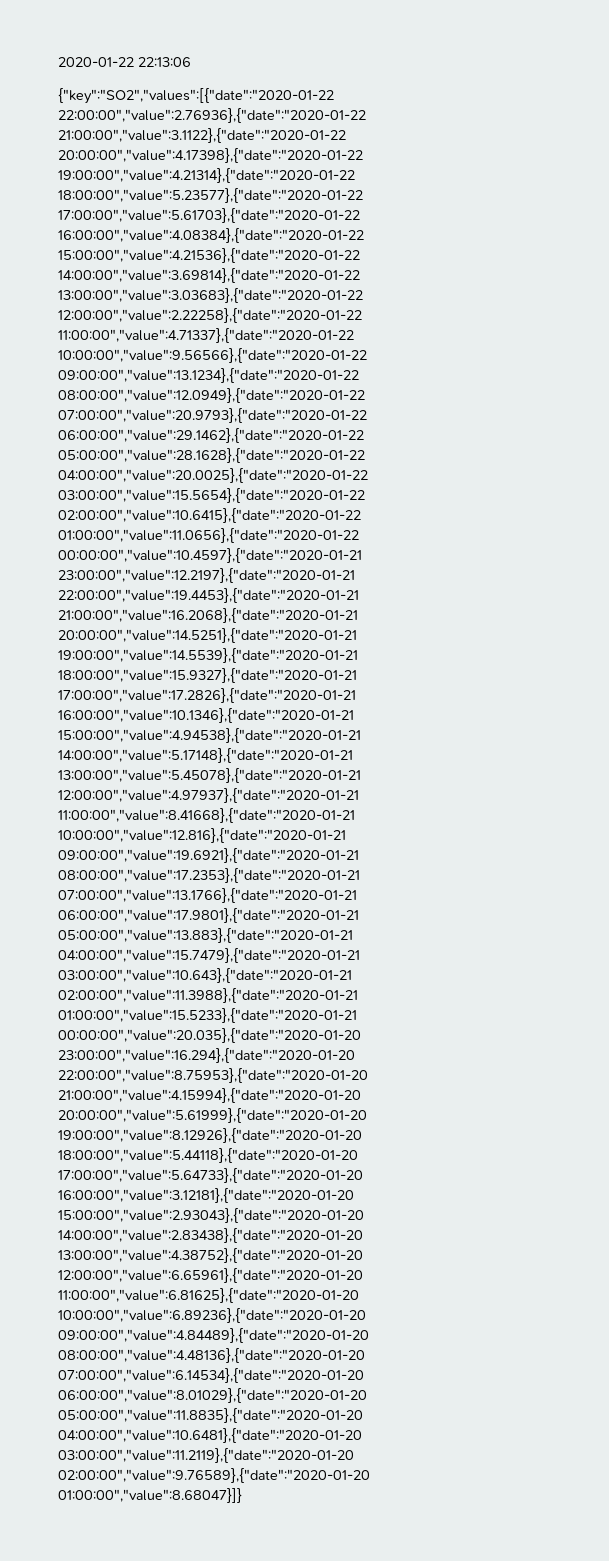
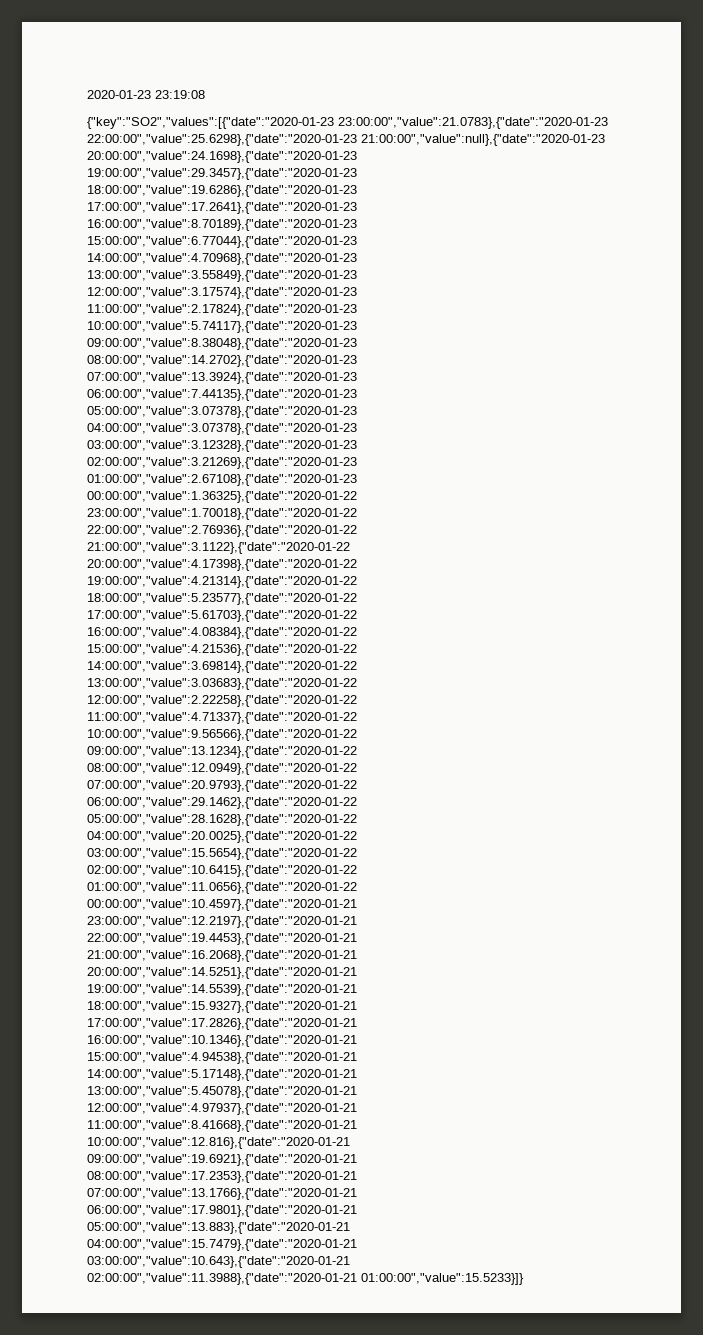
- 2020-01-22 22:13:06
- {"key":"SO2","values":[{"date":"2020-01-22 22:00:00","value":2.76936},{"date":"2020-01-22 21:00:00","value":3.1122},{"date":"2020-01-22 20:00:00","value":4.17398},{"date":"2020-01-22 19:00:00","value":4.21314},{"date":"2020-01-22 18:00:00","value":5.23577},{"date":"2020-01-22 17:00:00","value":5.61703},{"date":"2020-01-22 16:00:00","value":4.08384},{"date":"2020-01-22 15:00:00","value":4.21536},{"date":"2020-01-22 14:00:00","value":3.69814},{"date":"2020-01-22 13:00:00","value":3.03683},{"date":"2020-01-22 12:00:00","value":2.22258},{"date":"2020-01-22 11:00:00","value":4.71337},{"date":"2020-01-22 10:00:00","value":9.56566},{"date":"2020-01-22 09:00:00","value":13.1234},{"date":"2020-01-22 08:00:00","value":12.0949},{"date":"2020-01-22 07:00:00","value":20.9793},{"date":"2020-01-22 06:00:00","value":29.1462},{"date":"2020-01-22 05:00:00","value":28.1628},{"date":"2020-01-22 04:00:00","value":20.0025},{"date":"2020-01-22 03:00:00","value":15.5654},{"date":"2020-01-22 02:00:00","value":10.6415},{"date":"2020-01-22 01:00:00","value":11.0656},{"date":"2020-01-22 00:00:00","value":10.4597},{"date":"2020-01-21 23:00:00","value":12.2197},{"date":"2020-01-21 22:00:00","value":19.4453},{"date":"2020-01-21 21:00:00","value":16.2068},{"date":"2020-01-21 20:00:00","value":14.5251},{"date":"2020-01-21 19:00:00","value":14.5539},{"date":"2020-01-21 18:00:00","value":15.9327},{"date":"2020-01-21 17:00:00","value":17.2826},{"date":"2020-01-21 16:00:00","value":10.1346},{"date":"2020-01-21 15:00:00","value":4.94538},{"date":"2020-01-21 14:00:00","value":5.17148},{"date":"2020-01-21 13:00:00","value":5.45078},{"date":"2020-01-21 12:00:00","value":4.97937},{"date":"2020-01-21 11:00:00","value":8.41668},{"date":"2020-01-21 10:00:00","value":12.816},{"date":"2020-01-21 09:00:00","value":19.6921},{"date":"2020-01-21 08:00:00","value":17.2353},{"date":"2020-01-21 07:00:00","value":13.1766},{"date":"2020-01-21 06:00:00","value":17.9801},{"date":"2020-01-21 05:00:00","value":13.883},{"date":"2020-01-21 04:00:00","value":15.7479},{"date":"2020-01-21 03:00:00","value":10.643},{"date":"2020-01-21 02:00:00","value":11.3988},{"date":"2020-01-21 01:00:00","value":15.5233},{"date":"2020-01-21 00:00:00","value":20.035},{"date":"2020-01-20 23:00:00","value":16.294},{"date":"2020-01-20 22:00:00","value":8.75953},{"date":"2020-01-20 21:00:00","value":4.15994},{"date":"2020-01-20 20:00:00","value":5.61999},{"date":"2020-01-20 19:00:00","value":8.12926},{"date":"2020-01-20 18:00:00","value":5.44118},{"date":"2020-01-20 17:00:00","value":5.64733},{"date":"2020-01-20 16:00:00","value":3.12181},{"date":"2020-01-20 15:00:00","value":2.93043},{"date":"2020-01-20 14:00:00","value":2.83438},{"date":"2020-01-20 13:00:00","value":4.38752},{"date":"2020-01-20 12:00:00","value":6.65961},{"date":"2020-01-20 11:00:00","value":6.81625},{"date":"2020-01-20 10:00:00","value":6.89236},{"date":"2020-01-20 09:00:00","value":4.84489},{"date":"2020-01-20 08:00:00","value":4.48136},{"date":"2020-01-20 07:00:00","value":6.14534},{"date":"2020-01-20 06:00:00","value":8.01029},{"date":"2020-01-20 05:00:00","value":11.8835},{"date":"2020-01-20 04:00:00","value":10.6481},{"date":"2020-01-20 03:00:00","value":11.2119},{"date":"2020-01-20 02:00:00","value":9.76589},{"date":"2020-01-20 01:00:00","value":8.68047}]}
+ 2020-01-23 23:19:08
+ {"key":"SO2","values":[{"date":"2020-01-23 23:00:00","value":21.0783},{"date":"2020-01-23 22:00:00","value":25.6298},{"date":"2020-01-23 21:00:00","value":null},{"date":"2020-01-23 20:00:00","value":24.1698},{"date":"2020-01-23 19:00:00","value":29.3457},{"date":"2020-01-23 18:00:00","value":19.6286},{"date":"2020-01-23 17:00:00","value":17.2641},{"date":"2020-01-23 16:00:00","value":8.70189},{"date":"2020-01-23 15:00:00","value":6.77044},{"date":"2020-01-23 14:00:00","value":4.70968},{"date":"2020-01-23 13:00:00","value":3.55849},{"date":"2020-01-23 12:00:00","value":3.17574},{"date":"2020-01-23 11:00:00","value":2.17824},{"date":"2020-01-23 10:00:00","value":5.74117},{"date":"2020-01-23 09:00:00","value":8.38048},{"date":"2020-01-23 08:00:00","value":14.2702},{"date":"2020-01-23 07:00:00","value":13.3924},{"date":"2020-01-23 06:00:00","value":7.44135},{"date":"2020-01-23 05:00:00","value":3.07378},{"date":"2020-01-23 04:00:00","value":3.07378},{"date":"2020-01-23 03:00:00","value":3.12328},{"date":"2020-01-23 02:00:00","value":3.21269},{"date":"2020-01-23 01:00:00","value":2.67108},{"date":"2020-01-23 00:00:00","value":1.36325},{"date":"2020-01-22 23:00:00","value":1.70018},{"date":"2020-01-22 22:00:00","value":2.76936},{"date":"2020-01-22 21:00:00","value":3.1122},{"date":"2020-01-22 20:00:00","value":4.17398},{"date":"2020-01-22 19:00:00","value":4.21314},{"date":"2020-01-22 18:00:00","value":5.23577},{"date":"2020-01-22 17:00:00","value":5.61703},{"date":"2020-01-22 16:00:00","value":4.08384},{"date":"2020-01-22 15:00:00","value":4.21536},{"date":"2020-01-22 14:00:00","value":3.69814},{"date":"2020-01-22 13:00:00","value":3.03683},{"date":"2020-01-22 12:00:00","value":2.22258},{"date":"2020-01-22 11:00:00","value":4.71337},{"date":"2020-01-22 10:00:00","value":9.56566},{"date":"2020-01-22 09:00:00","value":13.1234},{"date":"2020-01-22 08:00:00","value":12.0949},{"date":"2020-01-22 07:00:00","value":20.9793},{"date":"2020-01-22 06:00:00","value":29.1462},{"date":"2020-01-22 05:00:00","value":28.1628},{"date":"2020-01-22 04:00:00","value":20.0025},{"date":"2020-01-22 03:00:00","value":15.5654},{"date":"2020-01-22 02:00:00","value":10.6415},{"date":"2020-01-22 01:00:00","value":11.0656},{"date":"2020-01-22 00:00:00","value":10.4597},{"date":"2020-01-21 23:00:00","value":12.2197},{"date":"2020-01-21 22:00:00","value":19.4453},{"date":"2020-01-21 21:00:00","value":16.2068},{"date":"2020-01-21 20:00:00","value":14.5251},{"date":"2020-01-21 19:00:00","value":14.5539},{"date":"2020-01-21 18:00:00","value":15.9327},{"date":"2020-01-21 17:00:00","value":17.2826},{"date":"2020-01-21 16:00:00","value":10.1346},{"date":"2020-01-21 15:00:00","value":4.94538},{"date":"2020-01-21 14:00:00","value":5.17148},{"date":"2020-01-21 13:00:00","value":5.45078},{"date":"2020-01-21 12:00:00","value":4.97937},{"date":"2020-01-21 11:00:00","value":8.41668},{"date":"2020-01-21 10:00:00","value":12.816},{"date":"2020-01-21 09:00:00","value":19.6921},{"date":"2020-01-21 08:00:00","value":17.2353},{"date":"2020-01-21 07:00:00","value":13.1766},{"date":"2020-01-21 06:00:00","value":17.9801},{"date":"2020-01-21 05:00:00","value":13.883},{"date":"2020-01-21 04:00:00","value":15.7479},{"date":"2020-01-21 03:00:00","value":10.643},{"date":"2020-01-21 02:00:00","value":11.3988},{"date":"2020-01-21 01:00:00","value":15.5233}]}

